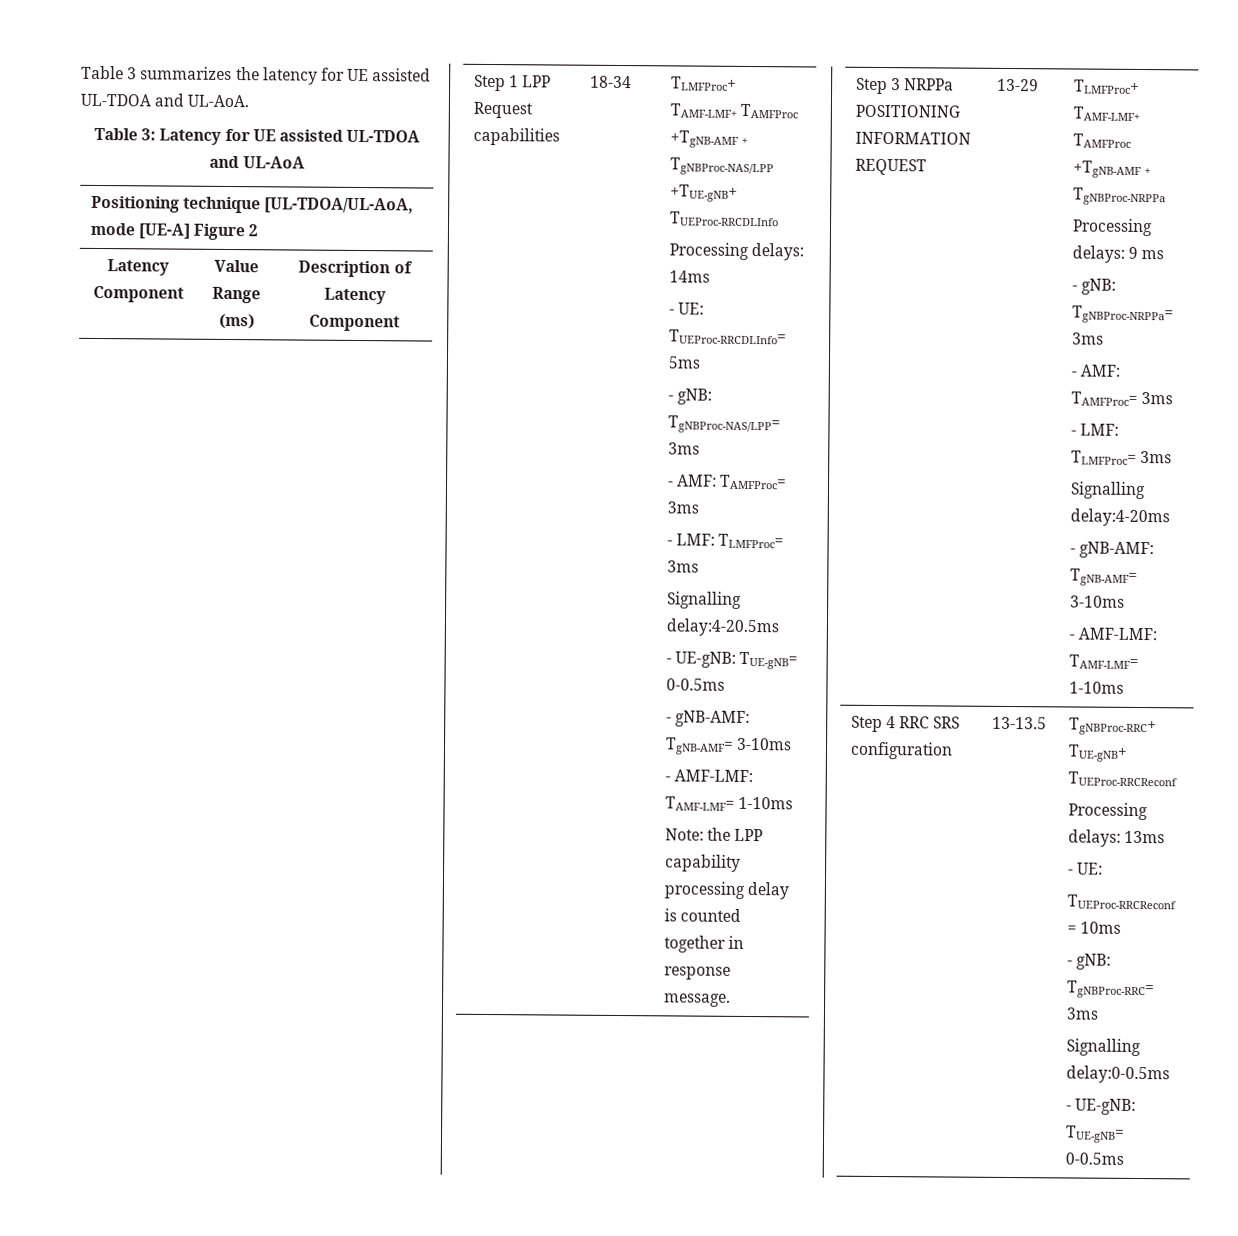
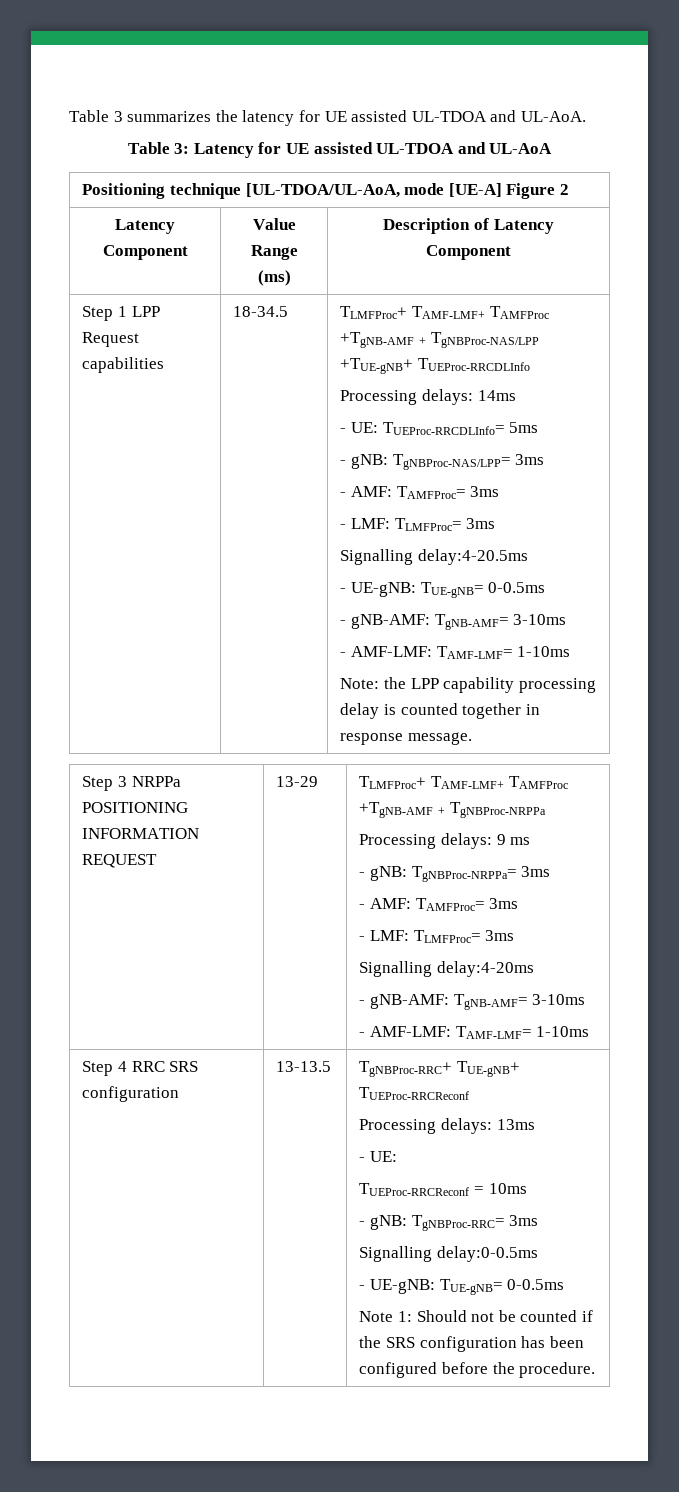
- 18-34
+ 18-34.5
+ Note 1: Should not be counted if the SRS configuration has been configured before the procedure.

